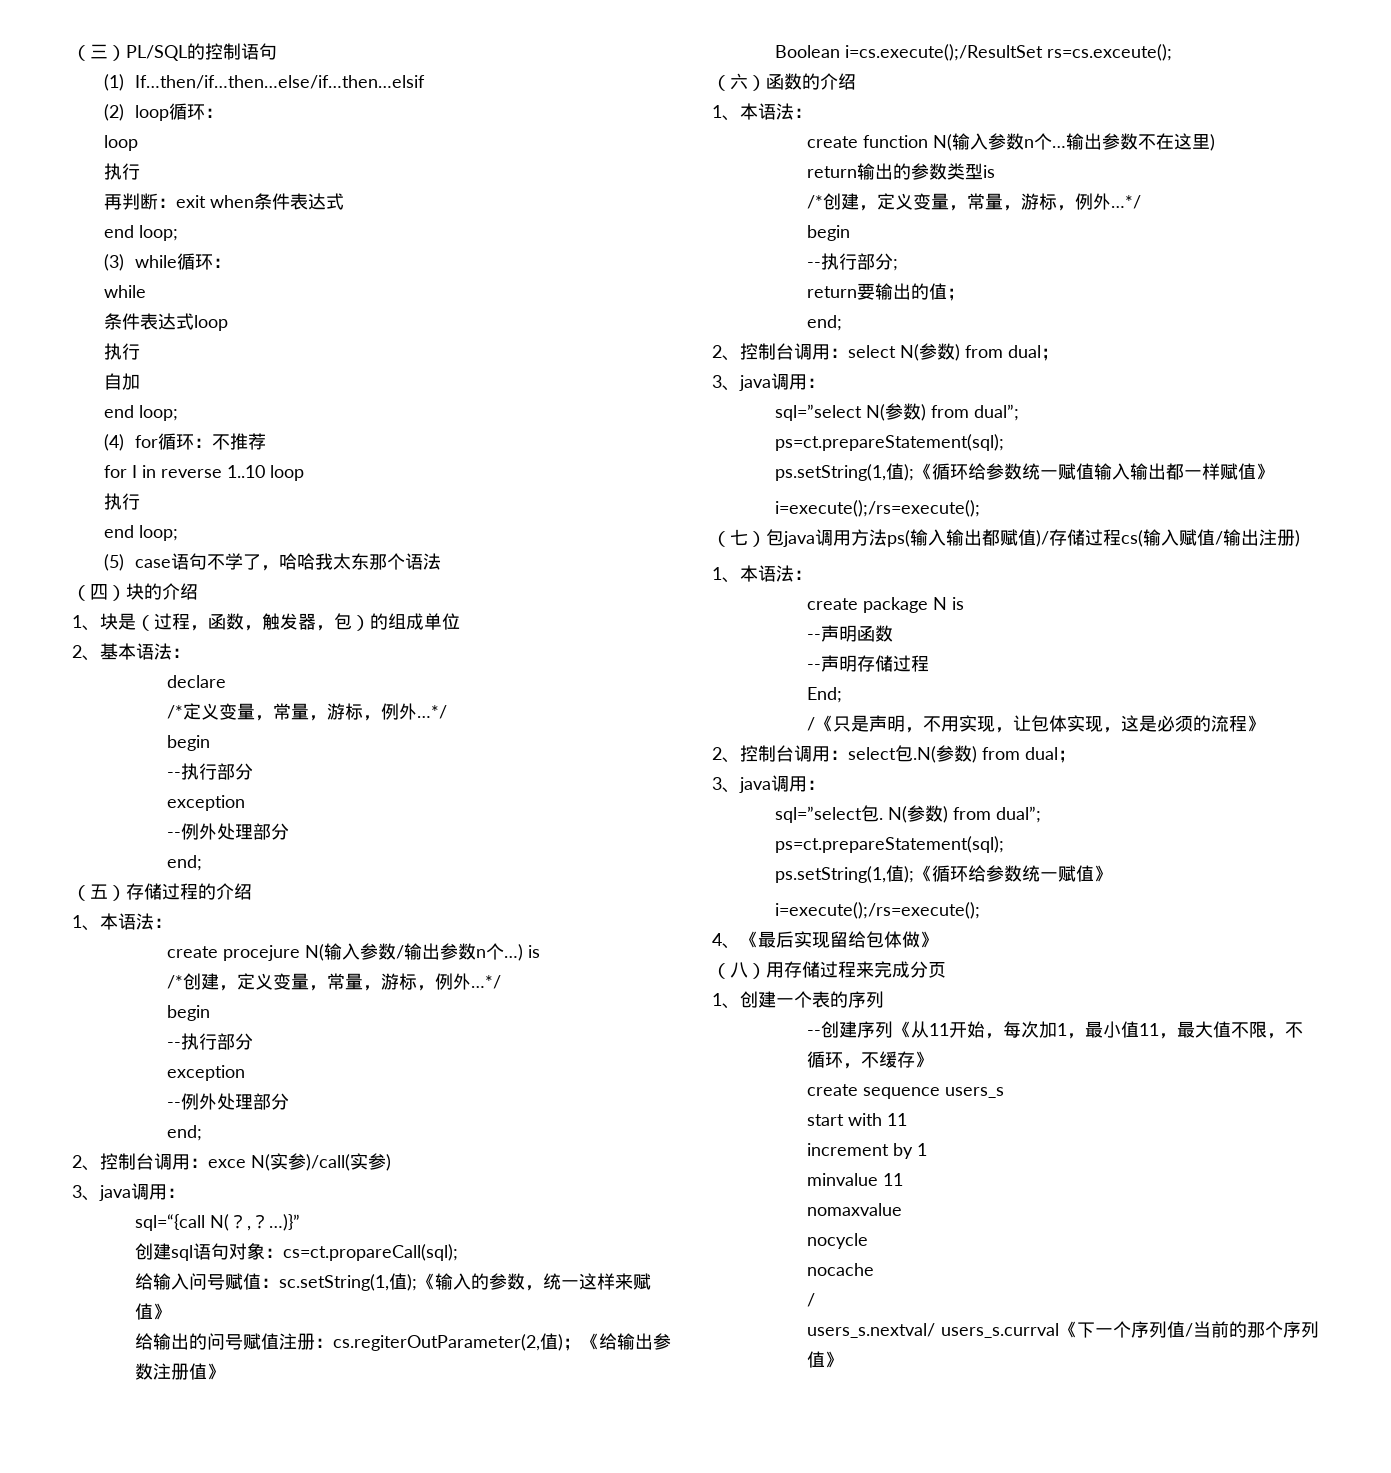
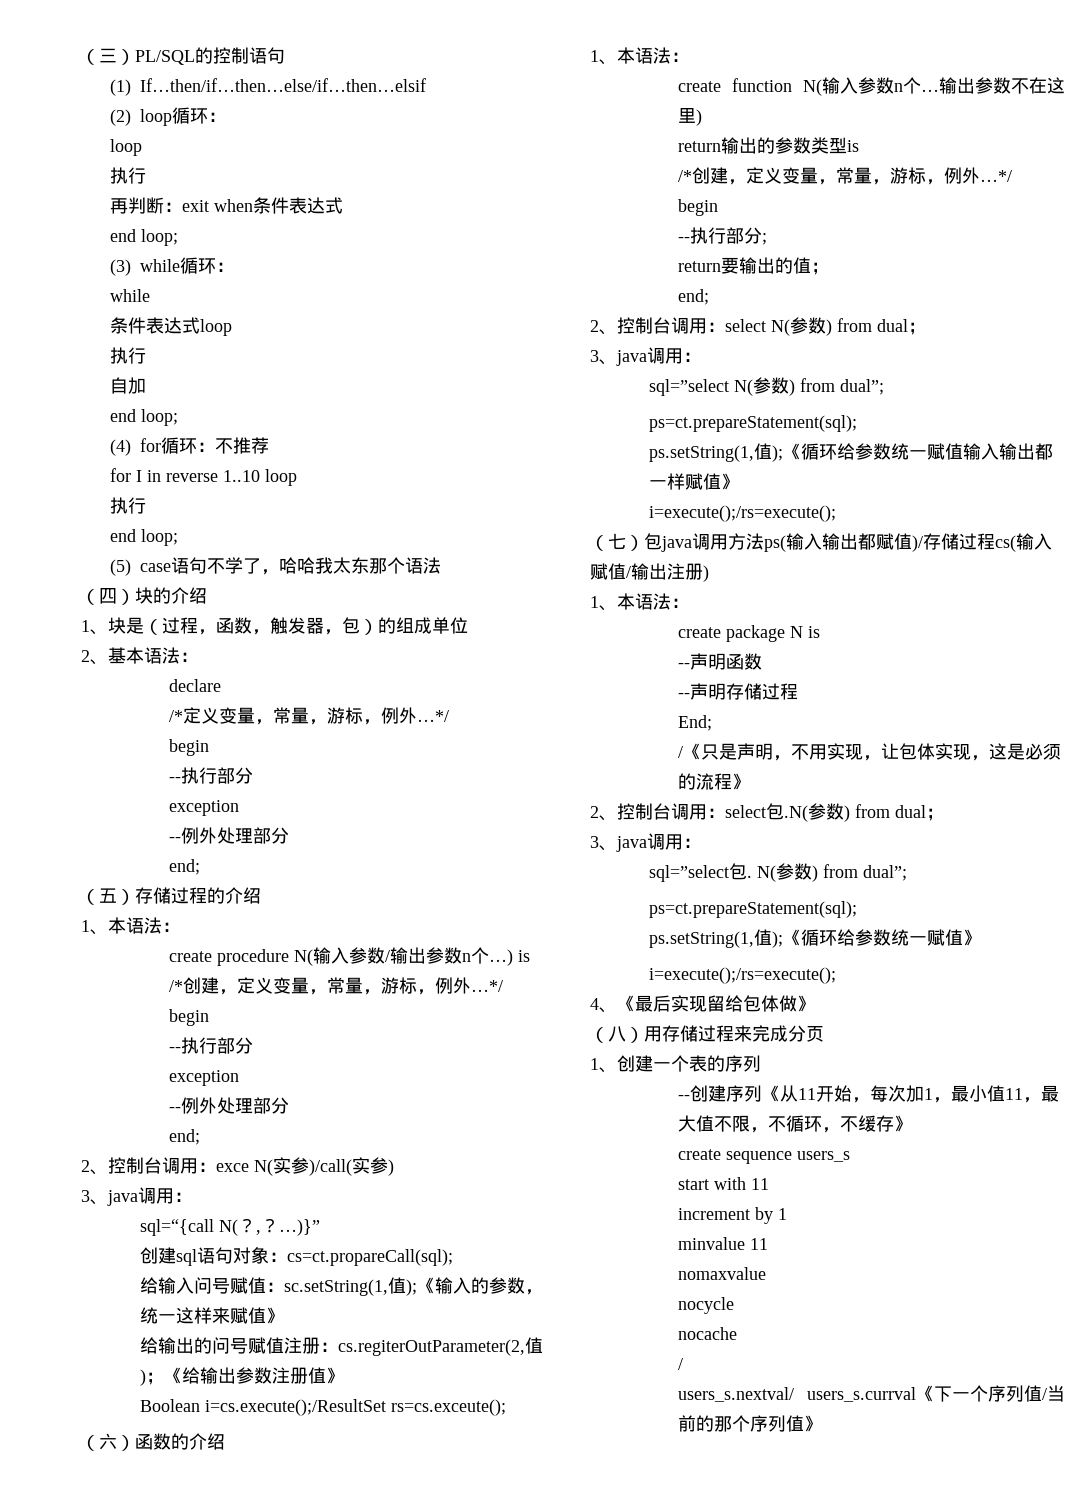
- create procejure N(输入参数/输出参数n个…) is
+ create procedure N(输入参数/输出参数n个…) is

